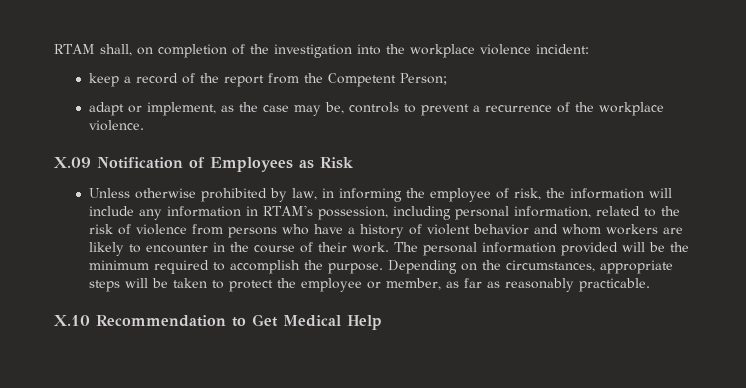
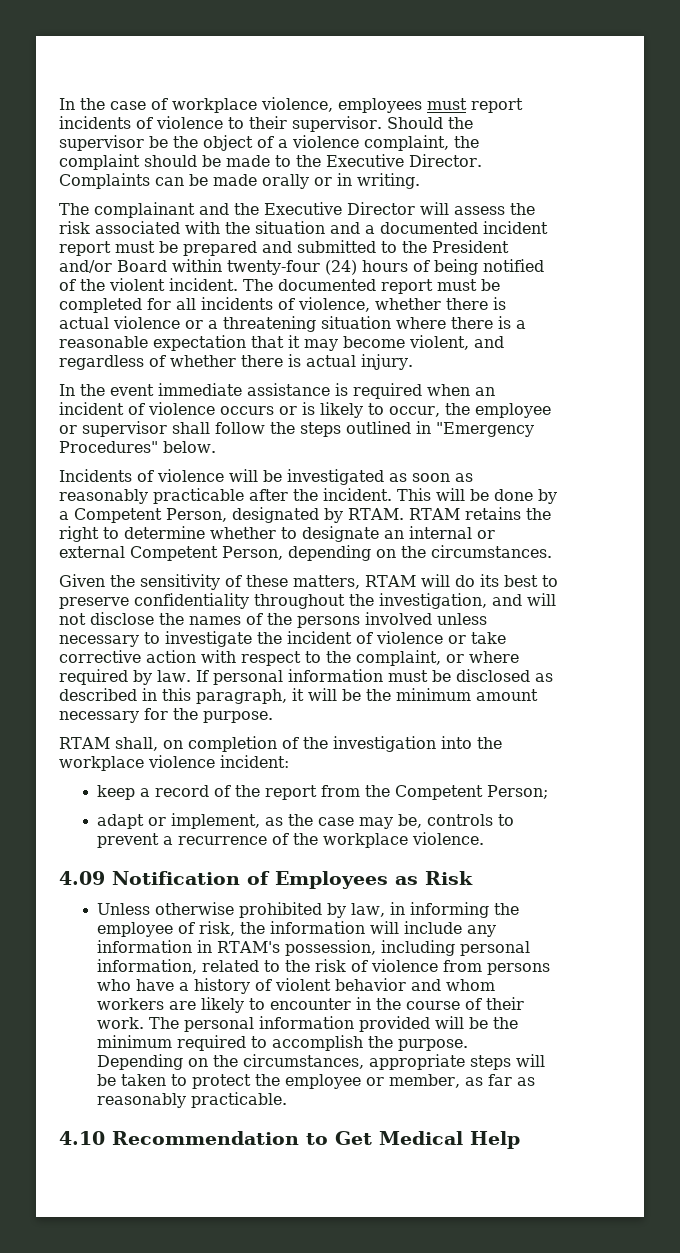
+ In the case of workplace violence, employees must report incidents of violence to their supervisor. Should the supervisor be the object of a violence complaint, the complaint should be made to the Executive Director. Complaints can be made orally or in writing.
+ The complainant and the Executive Director will assess the risk associated with the situation and a documented incident report must be prepared and submitted to the President and/or Board within twenty-four (24) hours of being notified of the violent incident. The documented report must be completed for all incidents of violence, whether there is actual violence or a threatening situation where there is a reasonable expectation that it may become violent, and regardless of whether there is actual injury.
+ In the event immediate assistance is required when an incident of violence occurs or is likely to occur, the employee or supervisor shall follow the steps outlined in "Emergency Procedures" below.
+ Incidents of violence will be investigated as soon as reasonably practicable after the incident. This will be done by a Competent Person, designated by RTAM. RTAM retains the right to determine whether to designate an internal or external Competent Person, depending on the circumstances.
+ Given the sensitivity of these matters, RTAM will do its best to preserve confidentiality throughout the investigation, and will not disclose the names of the persons involved unless necessary to investigate the incident of violence or take corrective action with respect to the complaint, or where required by law. If personal information must be disclosed as described in this paragraph, it will be the minimum amount necessary for the purpose.
- X.09 Notification of Employees as Risk
+ 4.09 Notification of Employees as Risk
- X.10 Recommendation to Get Medical Help
+ 4.10 Recommendation to Get Medical Help

